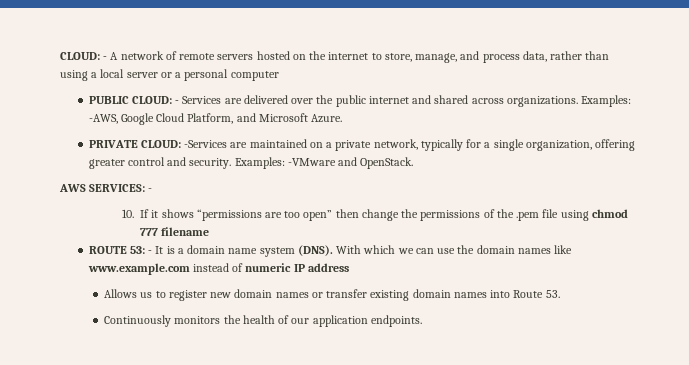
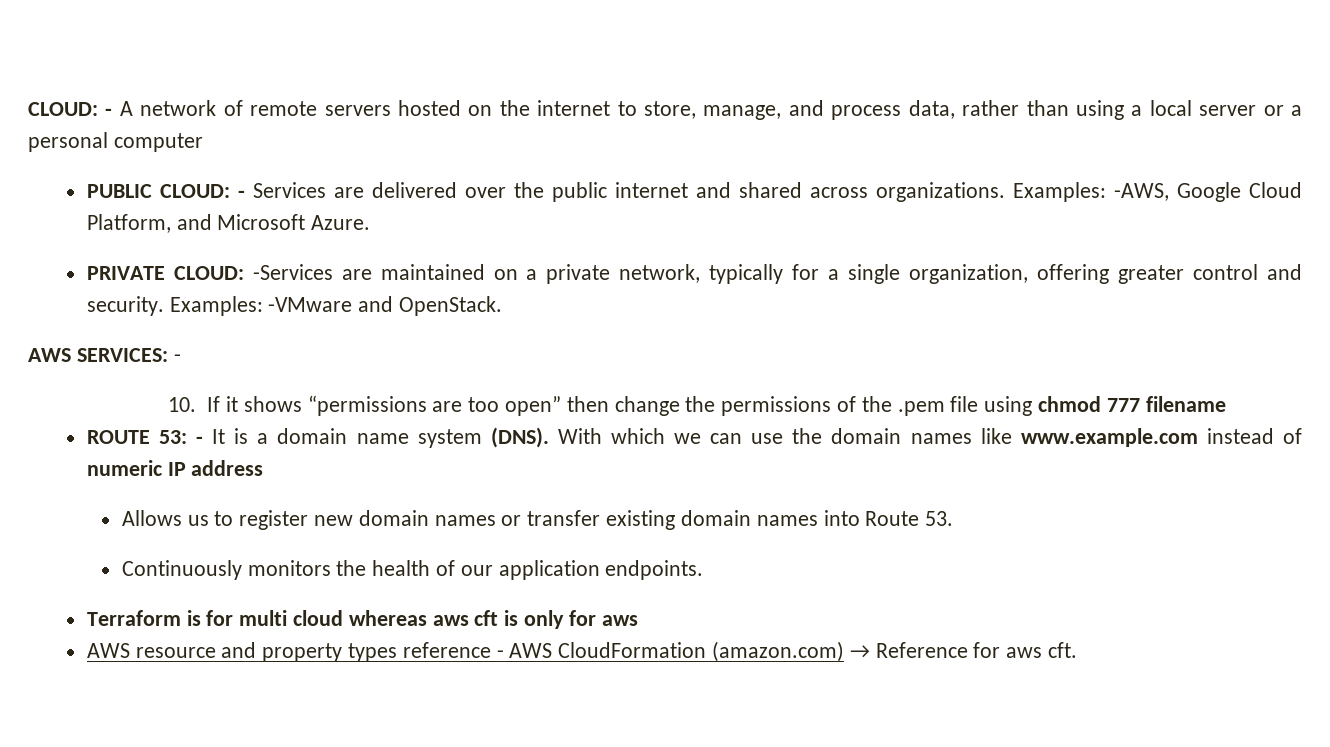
+ Terraform is for multi cloud whereas aws cft is only for aws
+ AWS resource and property types reference - AWS CloudFormation (amazon.com) → Reference for aws cft.

